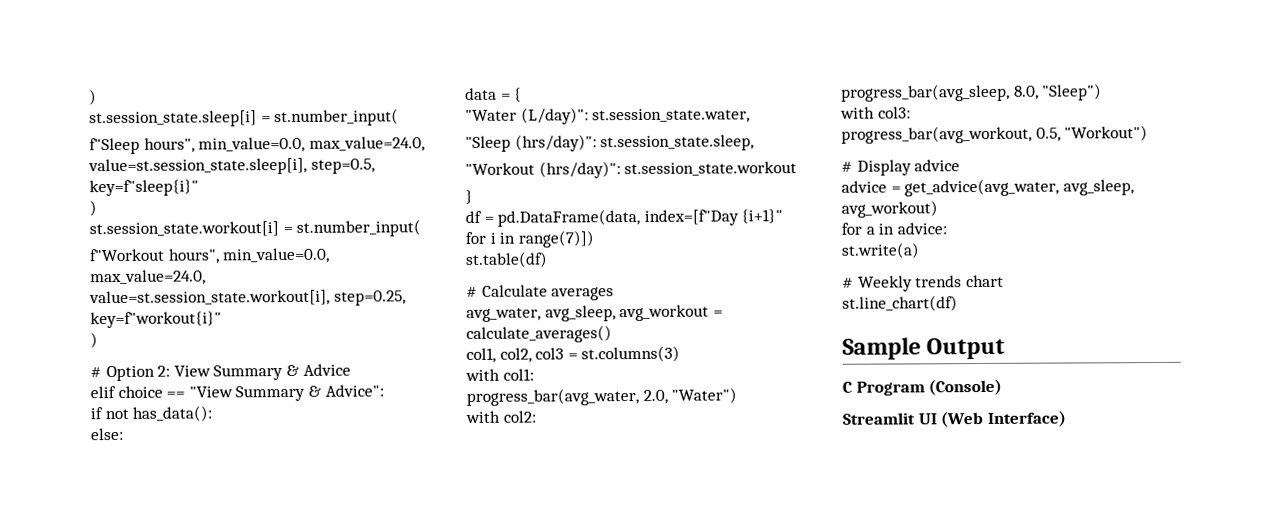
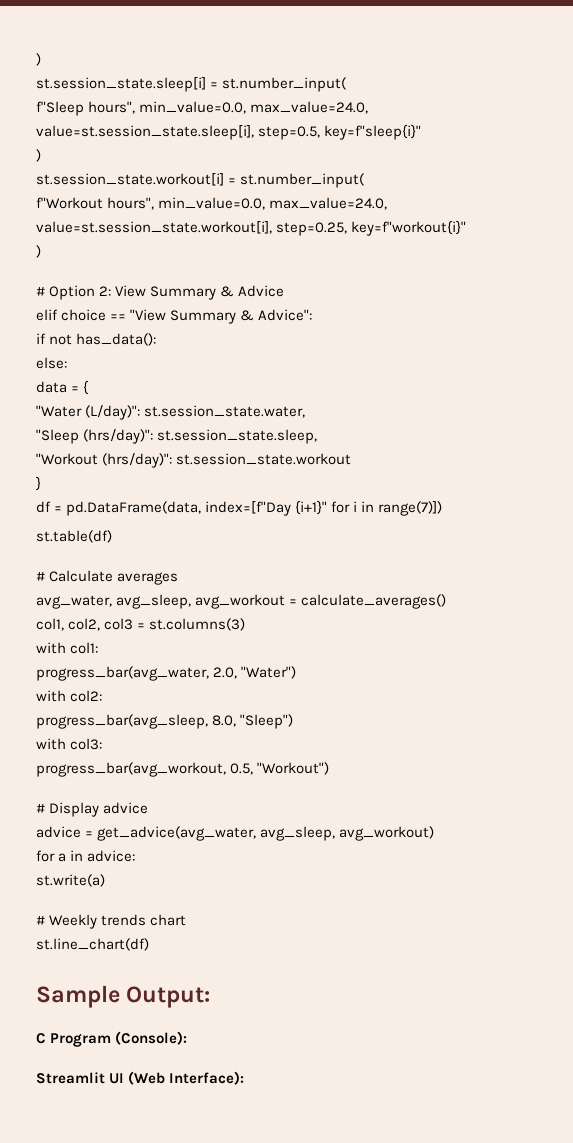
- Sample Output
+ Sample Output:
- C Program (Console)
+ C Program (Console):
- Streamlit UI (Web Interface)
+ Streamlit UI (Web Interface):

